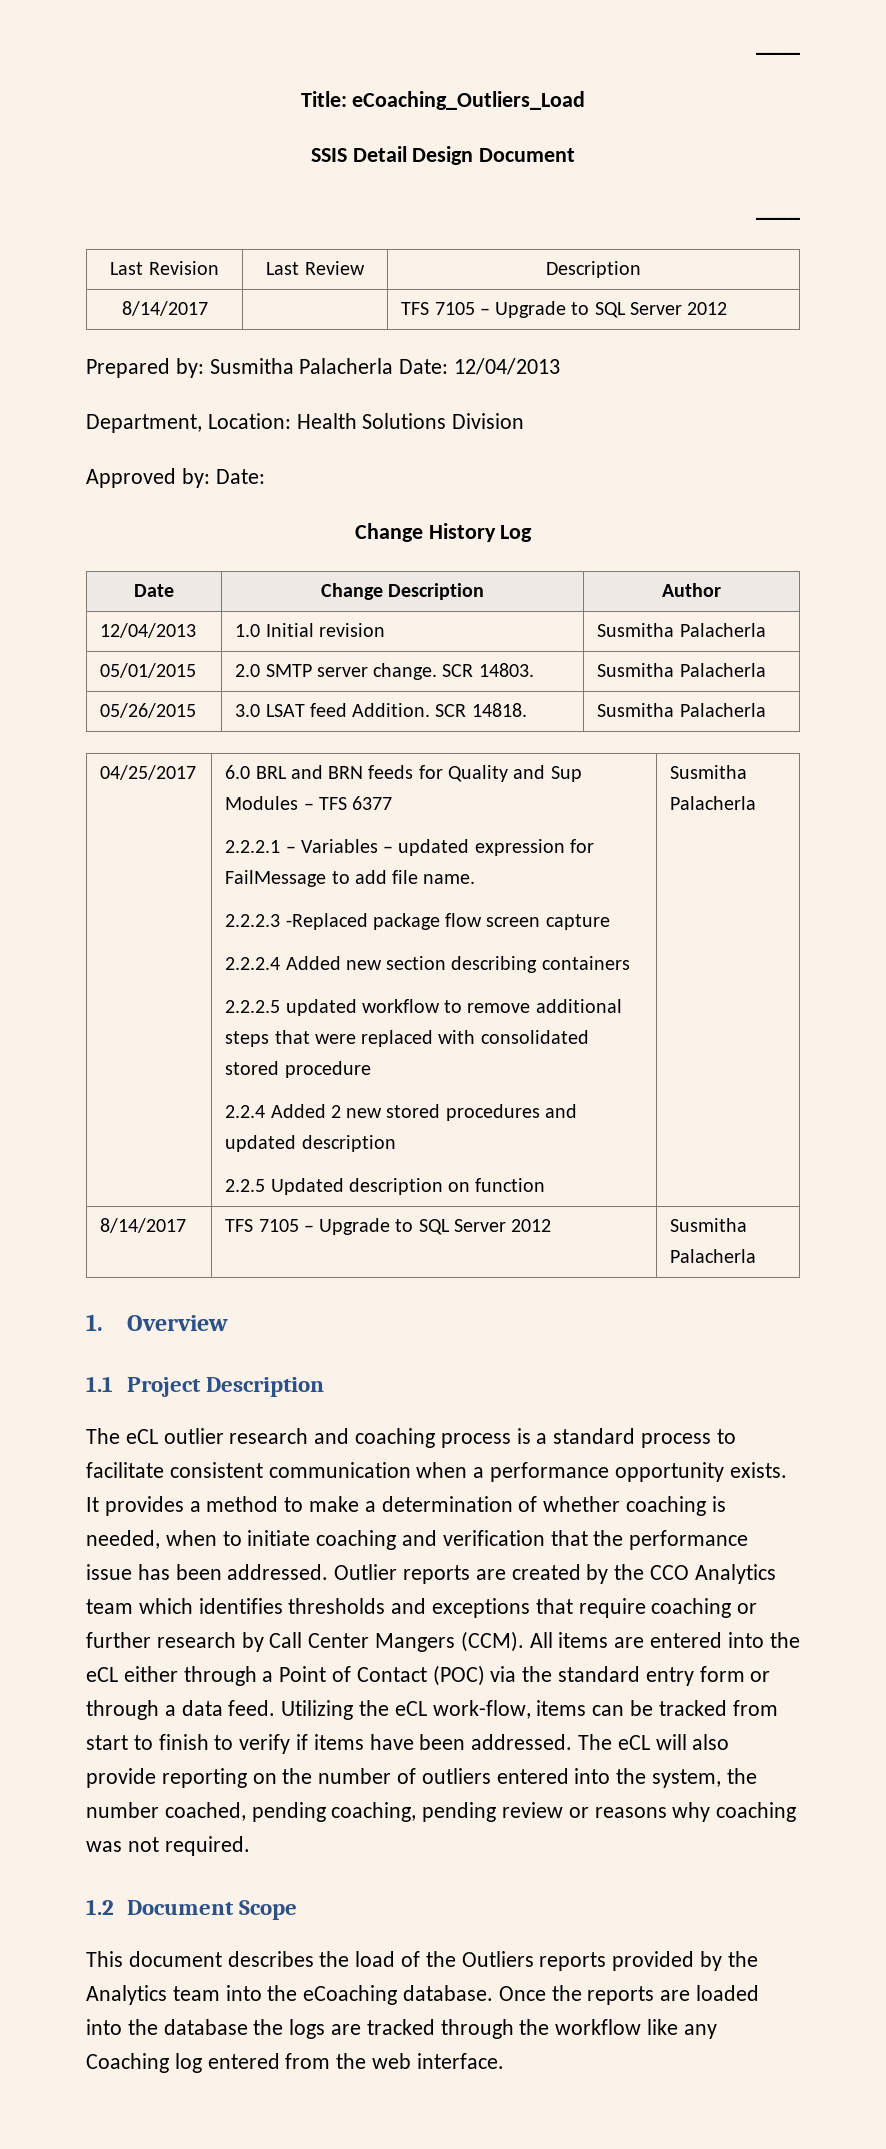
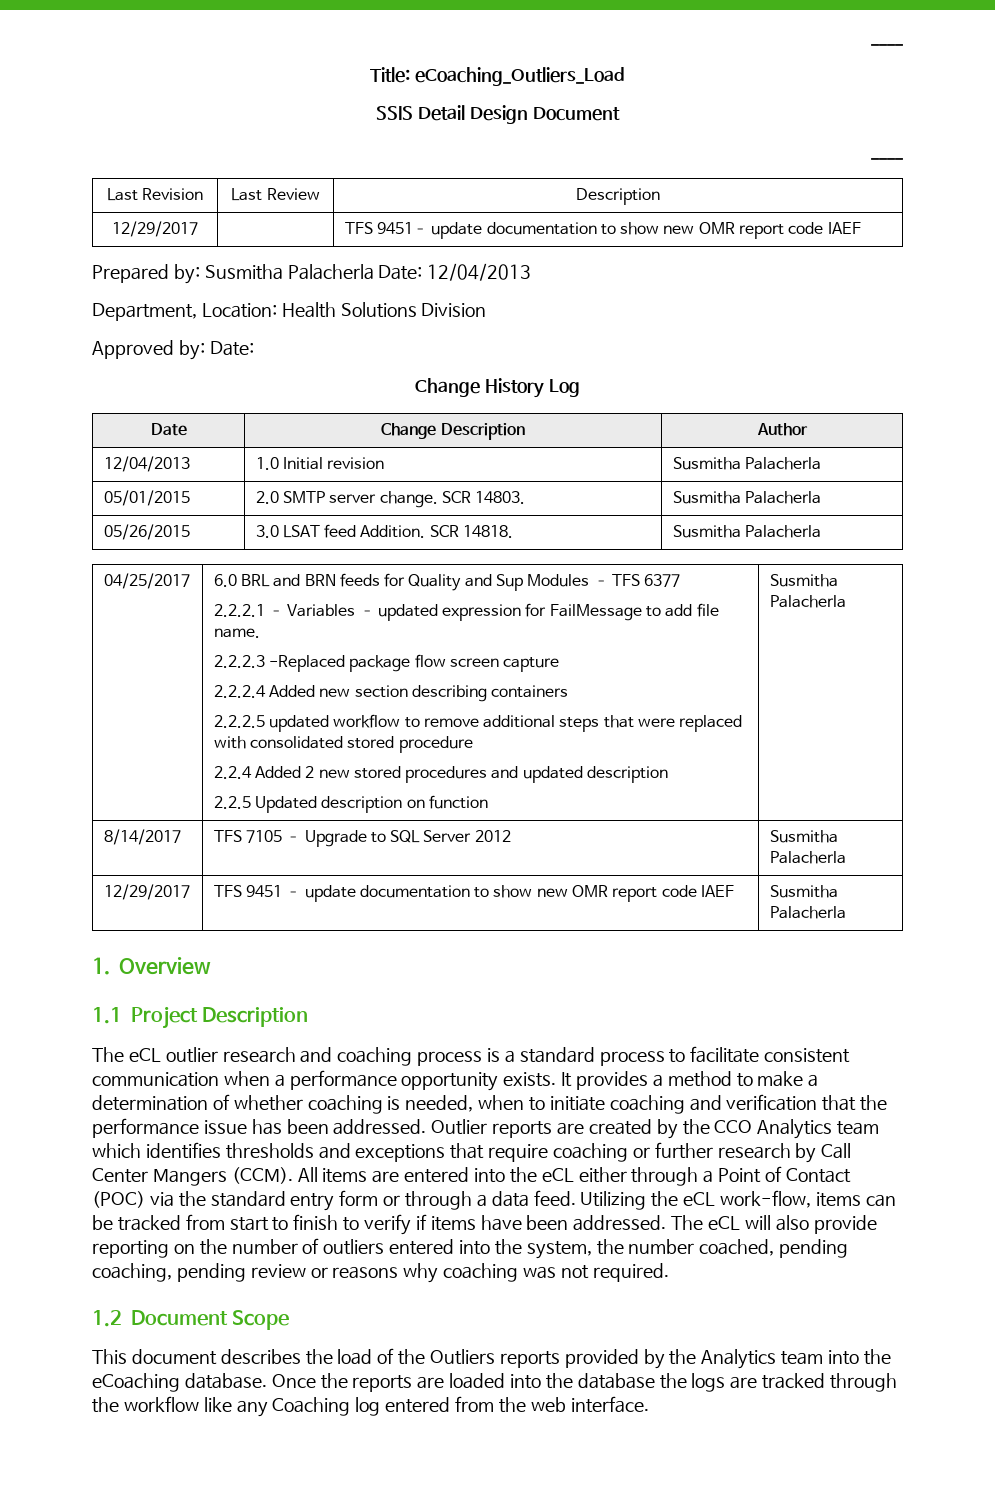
- 8/14/2017 | | TFS 7105 – Upgrade to SQL Server 2012
+ 12/29/2017 | | TFS 9451– update documentation to show new OMR report code IAEF
+ 12/29/2017 | TFS 9451 – update documentation to show new OMR report code IAEF | Susmitha Palacherla

